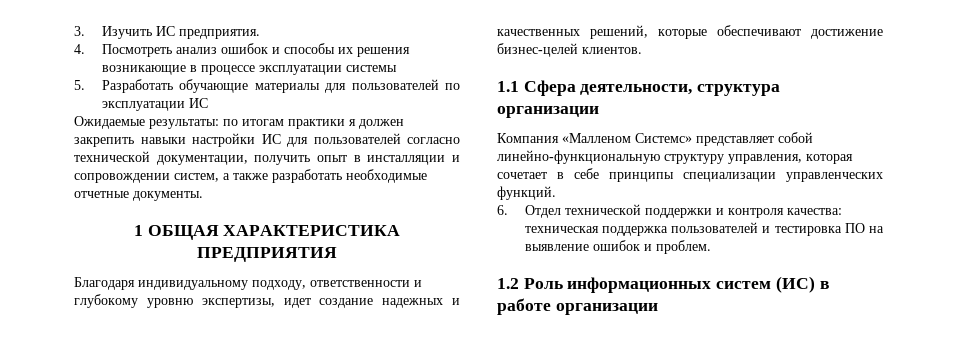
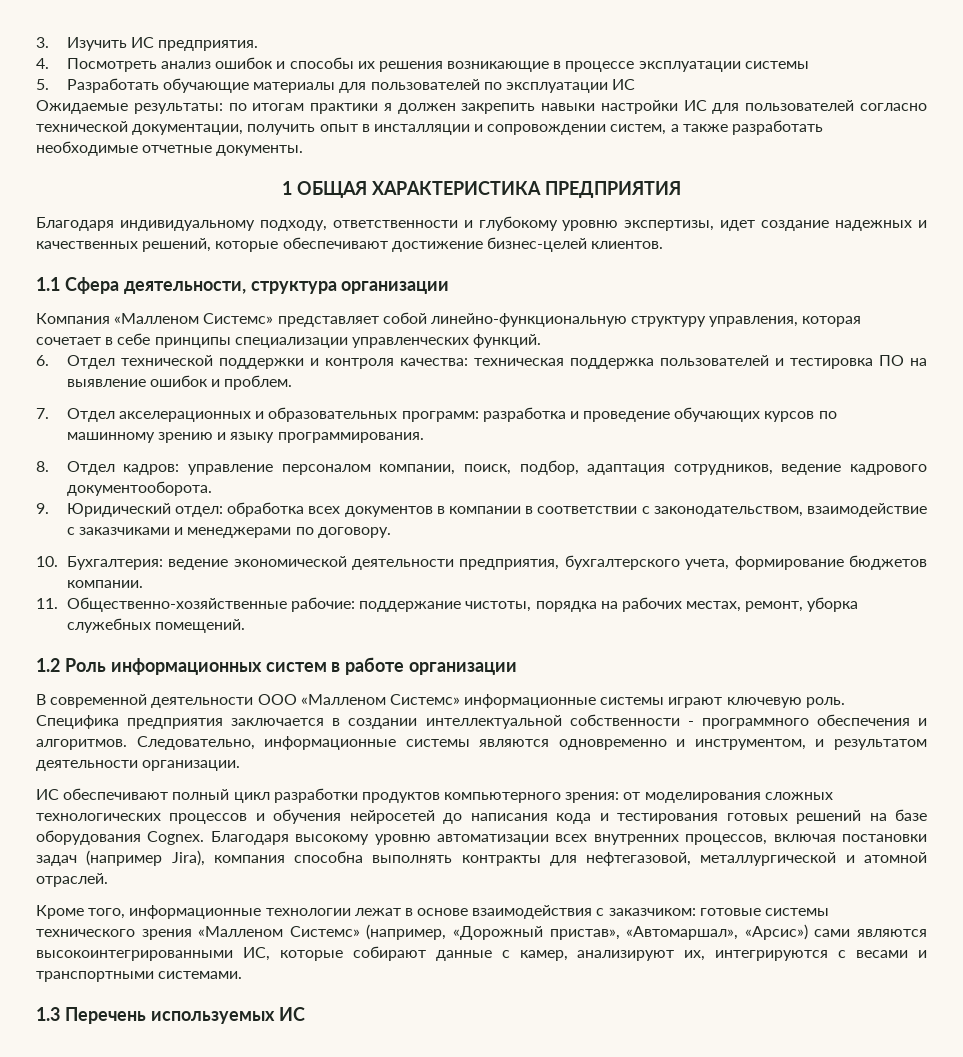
+ 7. Отдел акселерационных и образовательных программ: разработка и проведение обучающих курсов по машинному зрению и языку программирования.
+ 8. Отдел кадров: управление персоналом компании, поиск, подбор, адаптация сотрудников, ведение кадрового документооборота.
+ 9. Юридический отдел: обработка всех документов в компании в соответствии с законодательством, взаимодействие с заказчиками и менеджерами по договору.
+ 10. Бухгалтерия: ведение экономической деятельности предприятия, бухгалтерского учета, формирование бюджетов компании.
+ 11. Общественно-хозяйственные рабочие: поддержание чистоты, порядка на рабочих местах, ремонт, уборка служебных помещений.
- 1.2 Роль информационных систем (ИС) в работе организации
+ 1.2 Роль информационных систем в работе организации
+ В современной деятельности ООО «Малленом Системс» информационные системы играют ключевую роль. Специфика предприятия заключается в создании интеллектуальной собственности - программного обеспечения и алгоритмов. Следовательно, информационные системы являются одновременно и инструментом, и результатом деятельности организации.
+ ИС обеспечивают полный цикл разработки продуктов компьютерного зрения: от моделирования сложных технологических процессов и обучения нейросетей до написания кода и тестирования готовых решений на базе оборудования Cognex. Благодаря высокому уровню автоматизации всех внутренних процессов, включая постановки задач (например Jira), компания способна выполнять контракты для нефтегазовой, металлургической и атомной отраслей.
+ Кроме того, информационные технологии лежат в основе взаимодействия с заказчиком: готовые системы технического зрения «Малленом Системс» (например, «Дорожный пристав», «Автомаршал», «Арсис») сами являются высокоинтегрированными ИС, которые собирают данные с камер, анализируют их, интегрируются с весами и транспортными системами.
+ 1.3 Перечень используемых ИС

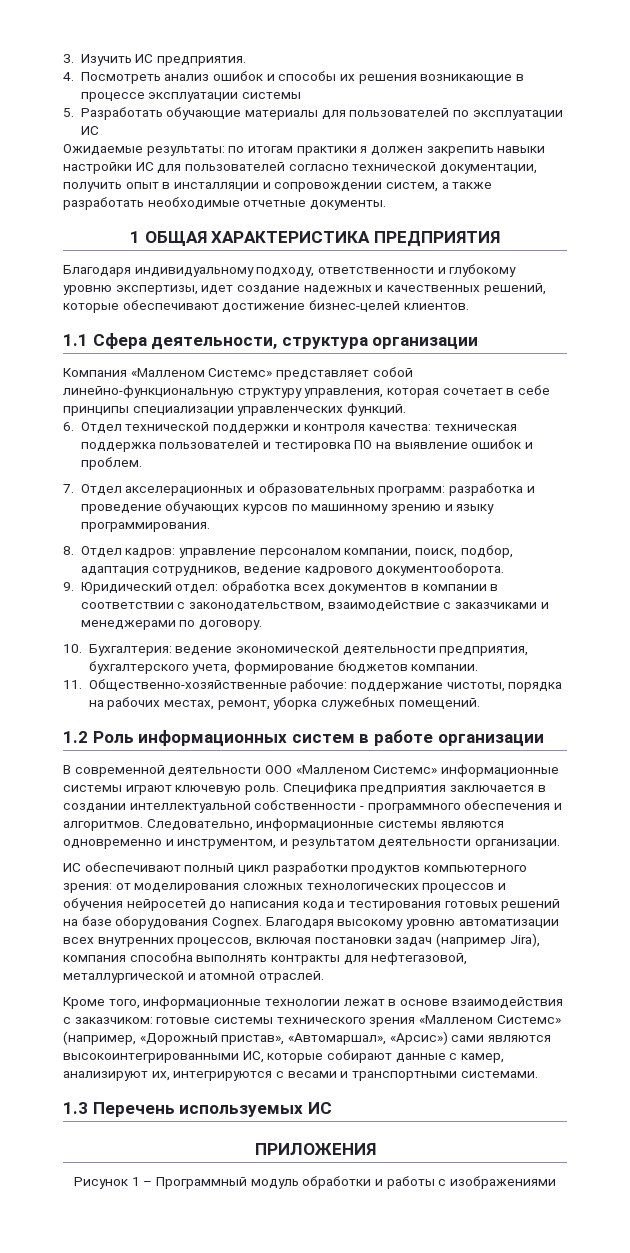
+ ПРИЛОЖЕНИЯ
+ Рисунок 1 – Программный модуль обработки и работы с изображениями

